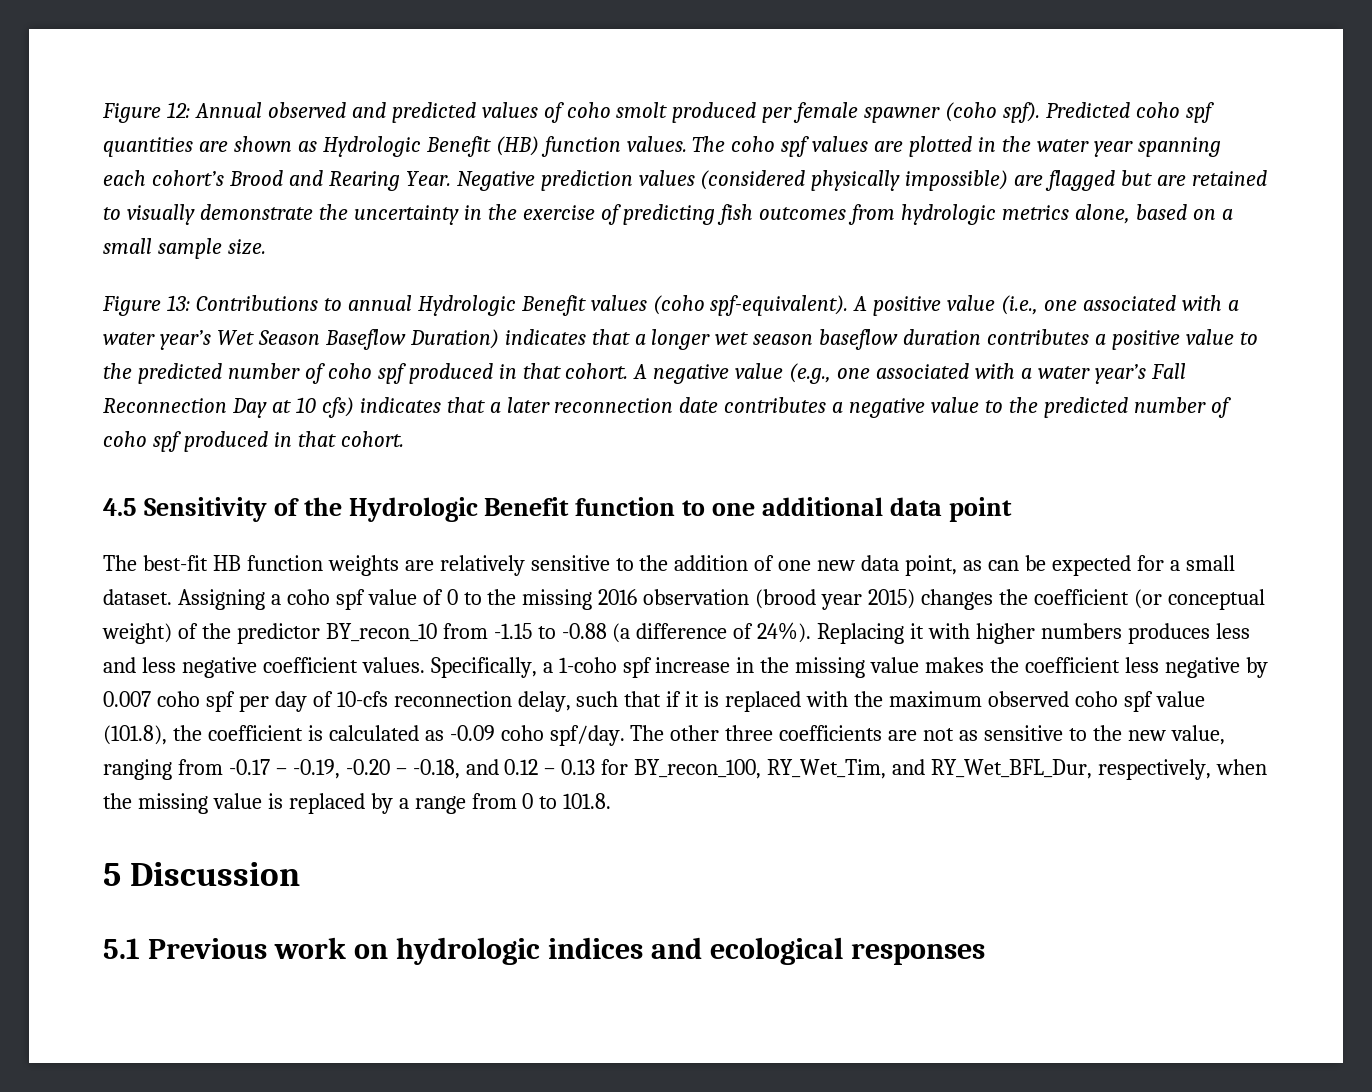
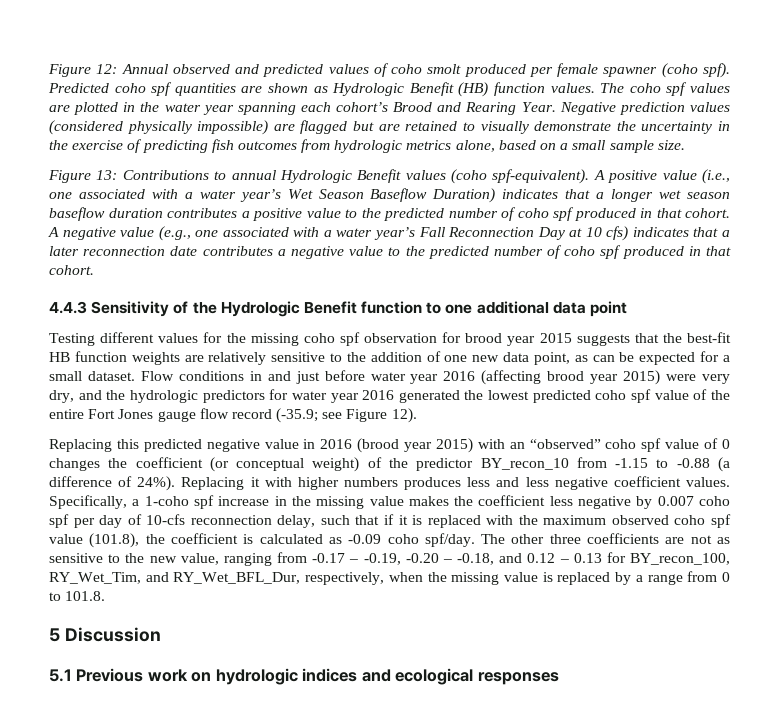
- 4.5 Sensitivity of the Hydrologic Benefit function to one additional data point
+ 4.4.3 Sensitivity of the Hydrologic Benefit function to one additional data point
- The best-fit HB function weights are relatively sensitive to the addition of one new data point, as can be expected for a small dataset.
+ Testing different values for the missing coho spf observation for brood year 2015 suggests that the best-fit HB function weights are relatively sensitive to the addition of one new data point, as can be expected for a small dataset.
- Assigning a coho spf value of 0 to the missing 2016 observation (brood year 2015) changes the coefficient (or conceptual weight) of the predictor BY_recon_10 from -1.15 to -0.88 (a difference of 24%).
+ Flow conditions in and just before water year 2016 (affecting brood year 2015) were very dry, and the hydrologic predictors for water year 2016 generated the lowest predicted coho spf value of the entire Fort Jones gauge flow record (-35.9; see Figure 12).
+ Replacing this predicted negative value in 2016 (brood year 2015) with an “observed” coho spf value of 0 changes the coefficient (or conceptual weight) of the predictor BY_recon_10 from -1.15 to -0.88 (a difference of 24%).

